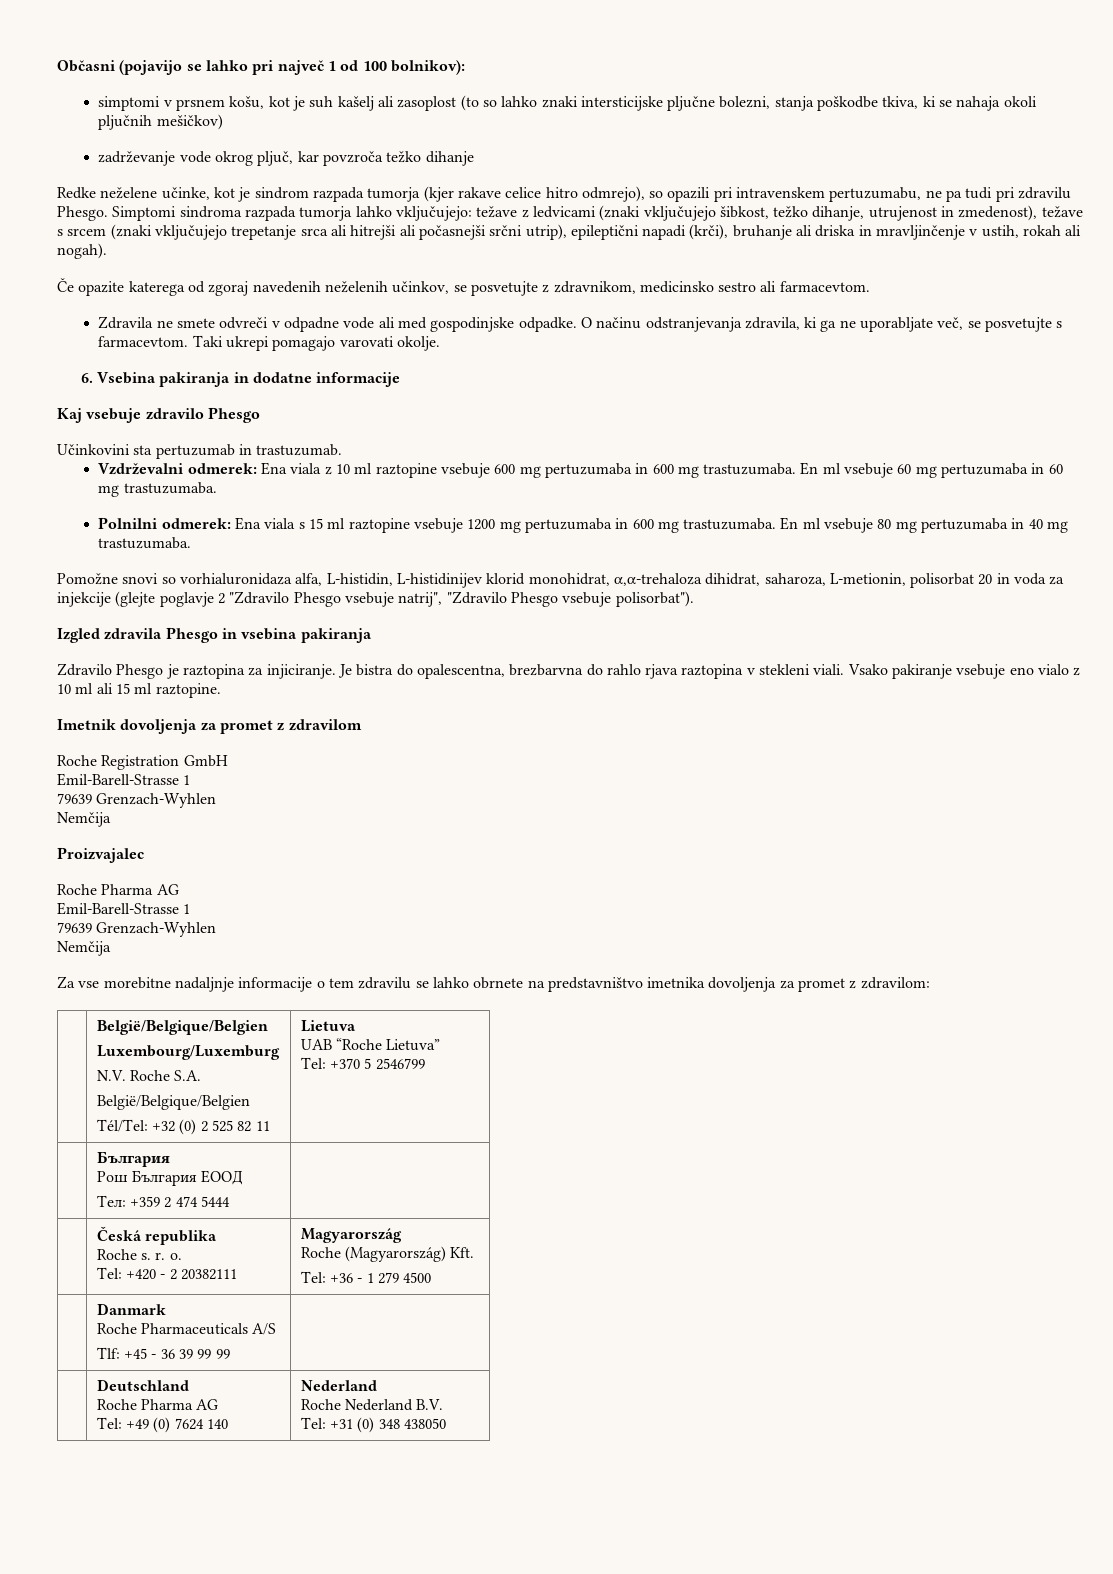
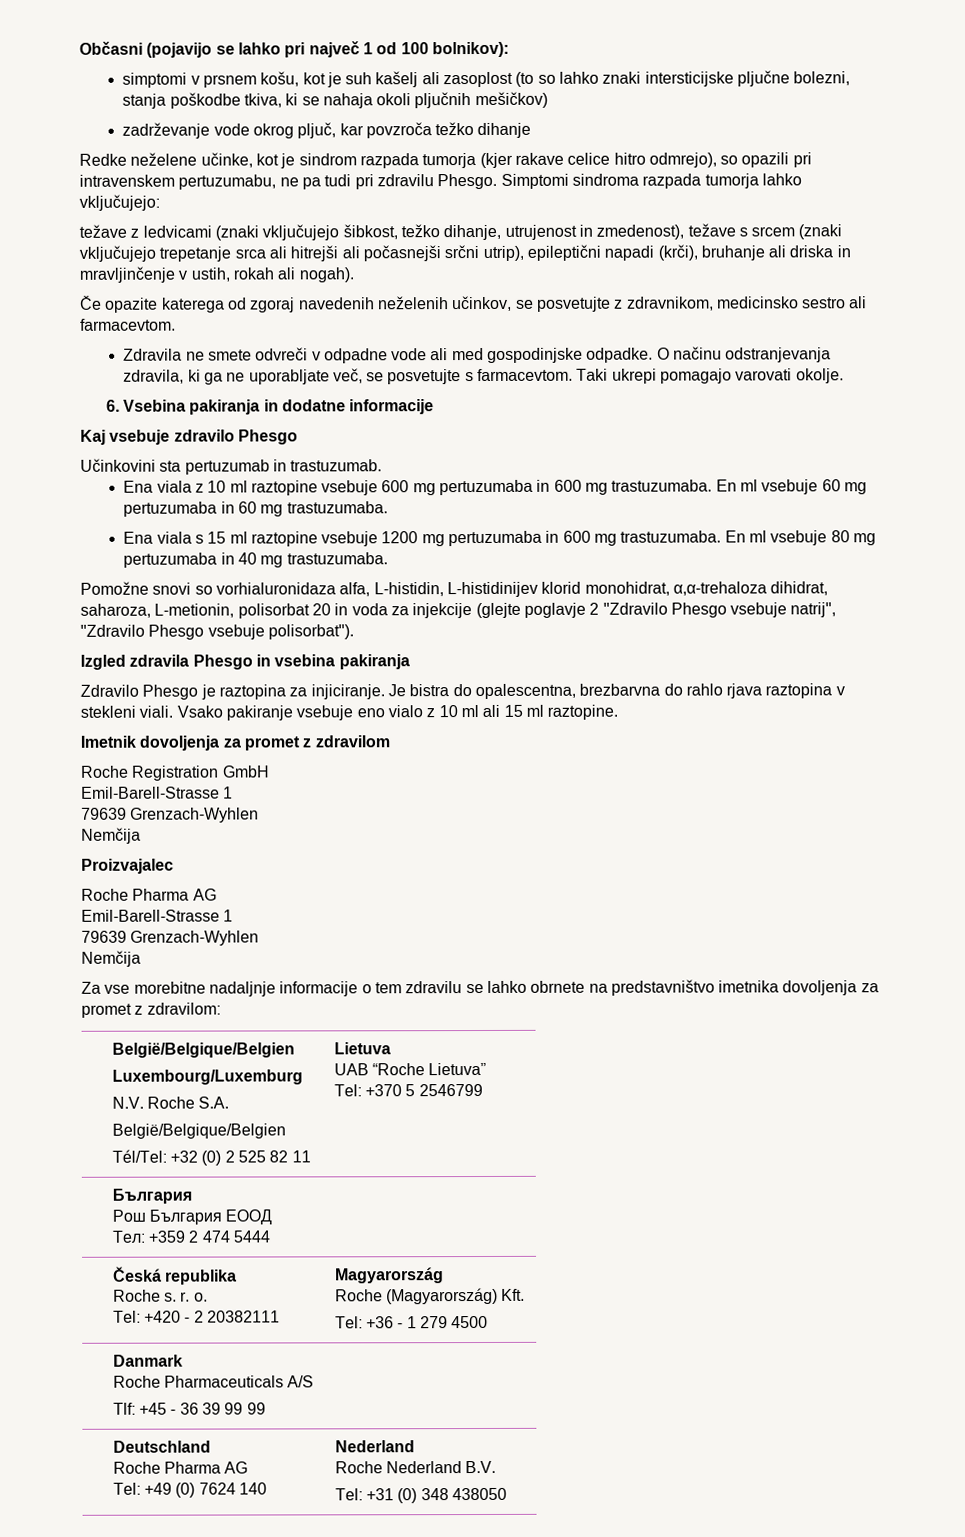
- Simptomi sindroma razpada tumorja lahko vključujejo: težave z ledvicami (znaki vključujejo šibkost, težko dihanje, utrujenost in zmedenost), težave s srcem (znaki vključujejo trepetanje srca ali hitrejši ali počasnejši srčni utrip), epileptični napadi (krči), bruhanje ali driska in mravljinčenje v ustih, rokah ali nogah).
+ Simptomi sindroma razpada tumorja lahko vključujejo:
+ težave z ledvicami (znaki vključujejo šibkost, težko dihanje, utrujenost in zmedenost), težave s srcem (znaki vključujejo trepetanje srca ali hitrejši ali počasnejši srčni utrip), epileptični napadi (krči), bruhanje ali driska in mravljinčenje v ustih, rokah ali nogah).
- Vzdrževalni odmerek: Ena viala z 10 ml raztopine vsebuje 600 mg pertuzumaba in 600 mg trastuzumaba.
+ Ena viala z 10 ml raztopine vsebuje 600 mg pertuzumaba in 600 mg trastuzumaba.
- Polnilni odmerek: Ena viala s 15 ml raztopine vsebuje 1200 mg pertuzumaba in 600 mg trastuzumaba.
+ Ena viala s 15 ml raztopine vsebuje 1200 mg pertuzumaba in 600 mg trastuzumaba.

